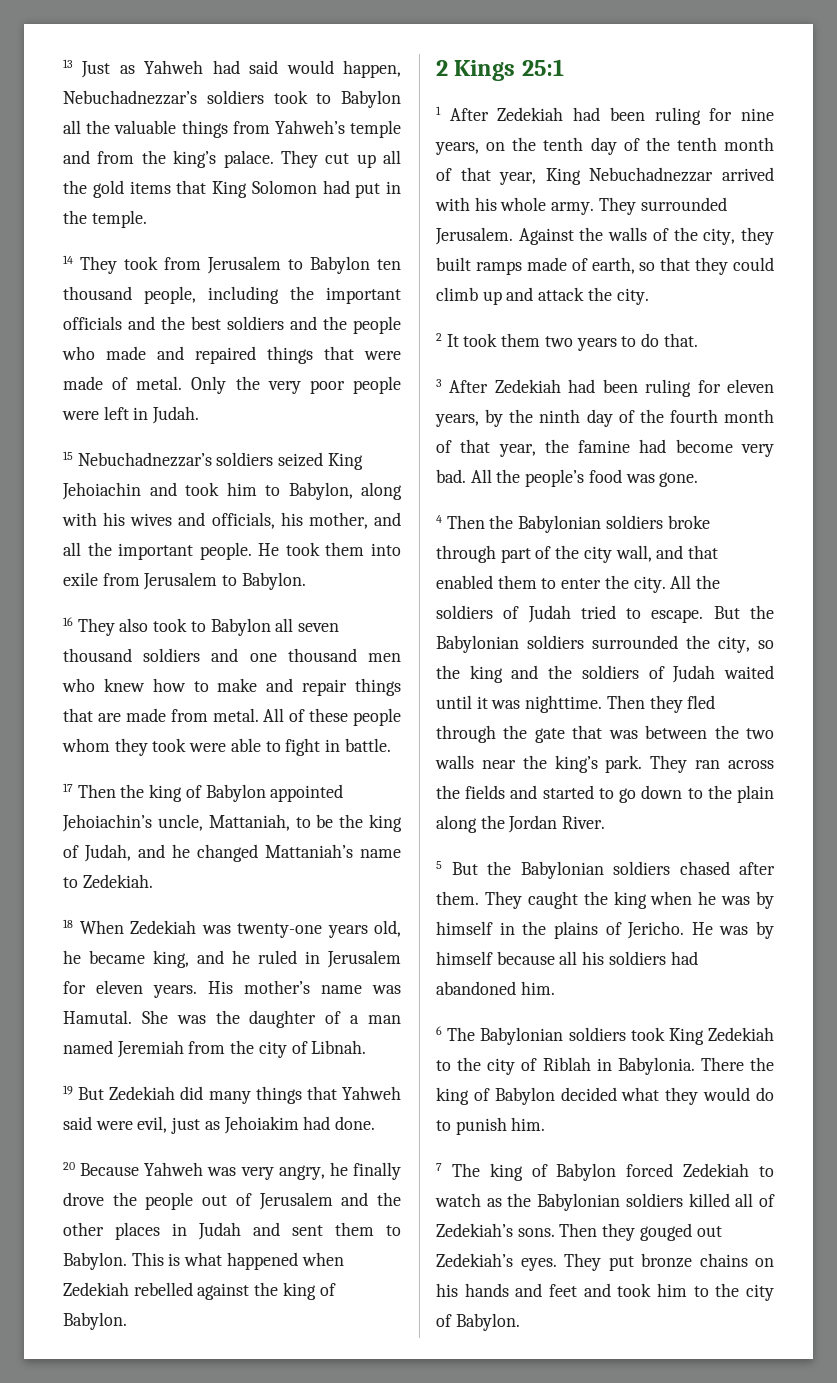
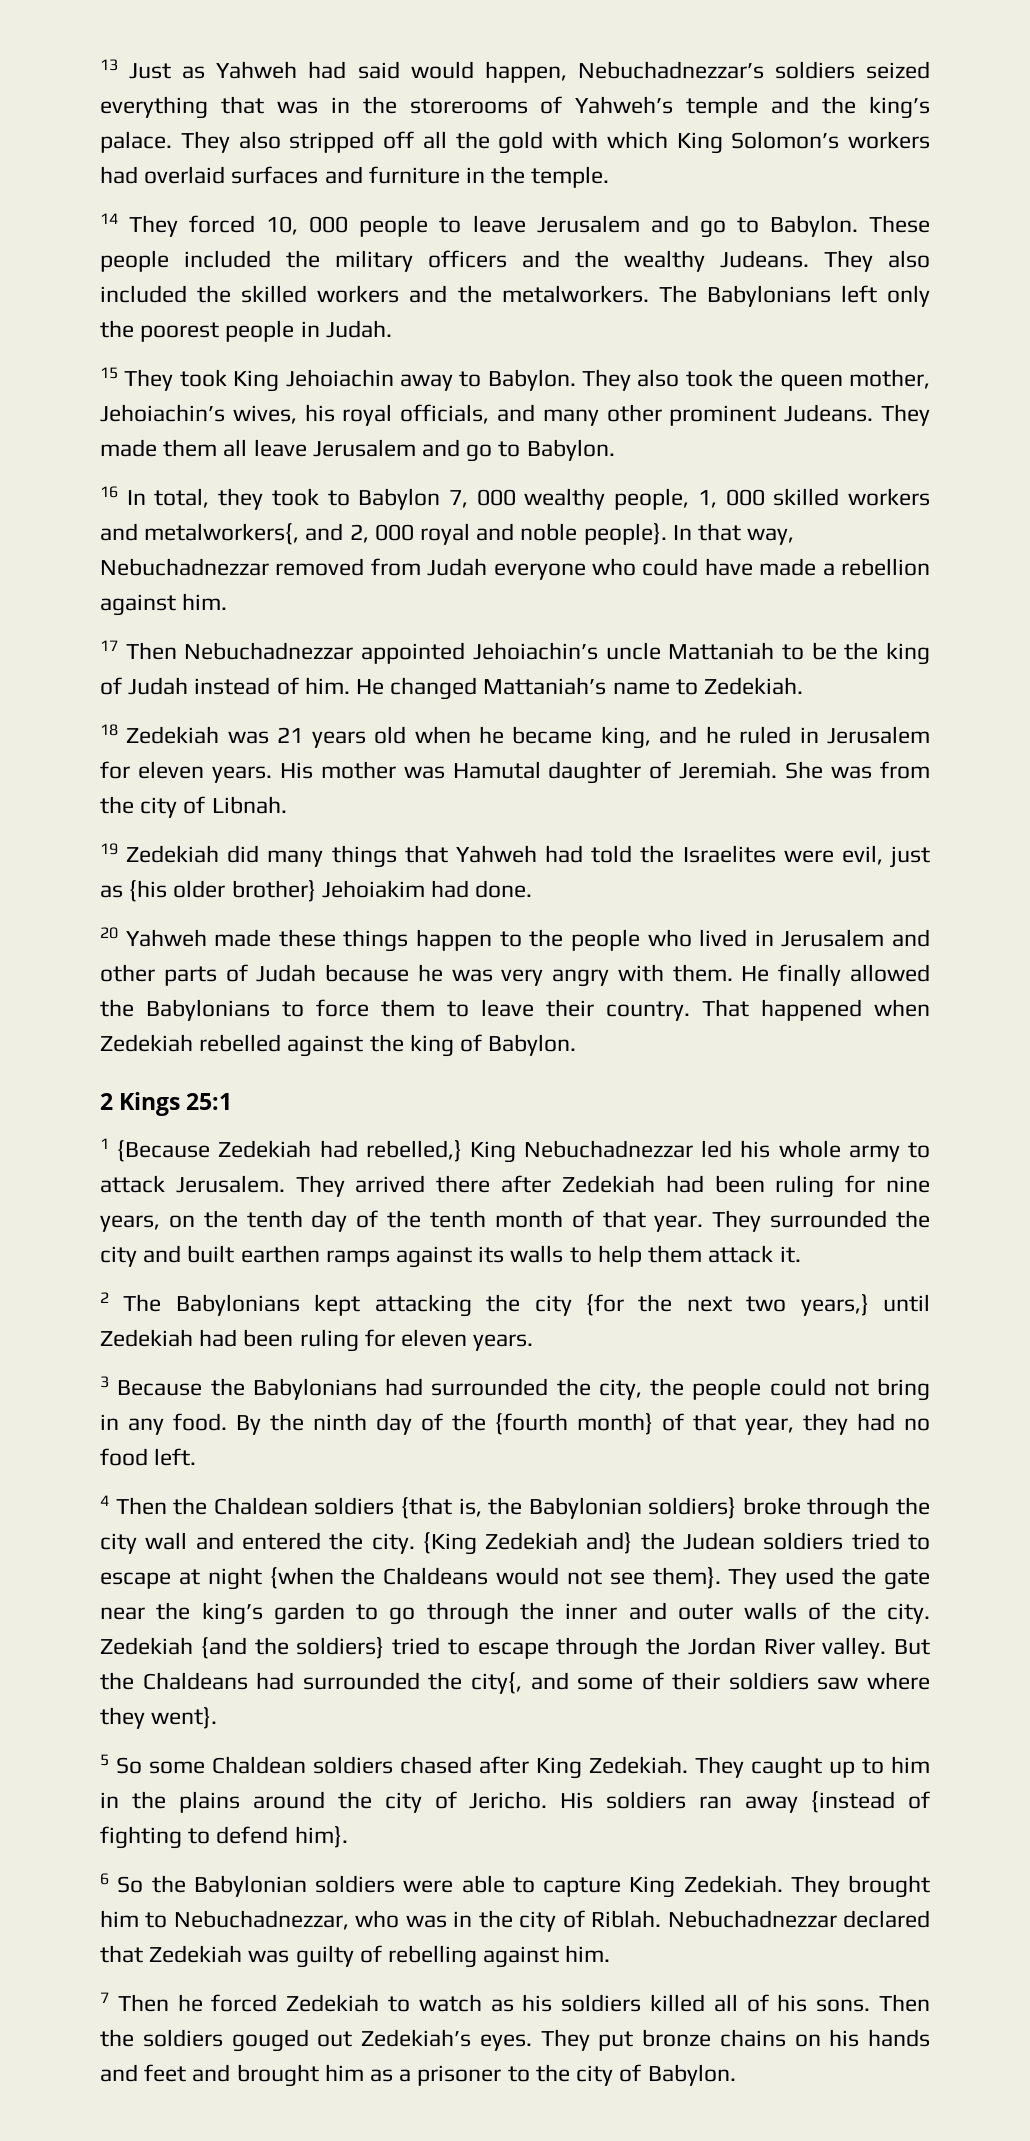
- 13 Just as Yahweh had said would happen, Nebuchadnezzar’s soldiers took to Babylon all the valuable things from Yahweh’s temple and from the king’s palace.
+ 13 Just as Yahweh had said would happen, Nebuchadnezzar’s soldiers seized everything that was in the storerooms of Yahweh’s temple and the king’s palace.
- They cut up all the gold items that King Solomon had put in the temple.
+ They also stripped off all the gold with which King Solomon’s workers had overlaid surfaces and furniture in the temple.
- 14 They took from Jerusalem to Babylon ten thousand people, including the important officials and the best soldiers and the people who made and repaired things that were made of metal. Only the very poor people were left in Judah.
- 15 Nebuchadnezzar’s soldiers seized King Jehoiachin and took him to Babylon, along with his wives and officials, his mother, and all the important people. He took them into exile from Jerusalem to Babylon.
- 16 They also took to Babylon all seven thousand soldiers and one thousand men who knew how to make and repair things that are made from metal. All of these people whom they took were able to fight in battle.
- 17 Then the king of Babylon appointed Jehoiachin’s uncle, Mattaniah, to be the king of Judah, and he changed Mattaniah’s name to Zedekiah.
+ 14 They forced 10, 000 people to leave Jerusalem and go to Babylon. These people included the military officers and the wealthy Judeans. They also included the skilled workers and the metalworkers. The Babylonians left only the poorest people in Judah.
+ 15 They took King Jehoiachin away to Babylon. They also took the queen mother, Jehoiachin’s wives, his royal officials, and many other prominent Judeans. They made them all leave Jerusalem and go to Babylon.
+ 16 In total, they took to Babylon 7, 000 wealthy people, 1, 000 skilled workers and metalworkers{, and 2, 000 royal and noble people}. In that way, Nebuchadnezzar removed from Judah everyone who could have made a rebellion against him.
+ 17 Then Nebuchadnezzar appointed Jehoiachin’s uncle Mattaniah to be the king of Judah instead of him. He changed Mattaniah’s name to Zedekiah.
- 18 When Zedekiah was twenty-one years old, he became king, and he ruled in Jerusalem for eleven years.
+ 18 Zedekiah was 21 years old when he became king, and he ruled in Jerusalem for eleven years.
- His mother’s name was Hamutal. She was the daughter of a man named Jeremiah from the city of Libnah.
+ His mother was Hamutal daughter of Jeremiah. She was from the city of Libnah.
- 19 But Zedekiah did many things that Yahweh said were evil, just as Jehoiakim had done.
+ 19 Zedekiah did many things that Yahweh had told the Israelites were evil, just as {his older brother} Jehoiakim had done.
- 20 Because Yahweh was very angry, he finally drove the people out of Jerusalem and the other places in Judah and sent them to Babylon. This is what happened when Zedekiah rebelled against the king of Babylon.
+ 20 Yahweh made these things happen to the people who lived in Jerusalem and other parts of Judah because he was very angry with them. He finally allowed the Babylonians to force them to leave their country. That happened when Zedekiah rebelled against the king of Babylon.
- 1 After Zedekiah had been ruling for nine years, on the tenth day of the tenth month of that year, King Nebuchadnezzar arrived with his whole army. They surrounded Jerusalem. Against the walls of the city, they built ramps made of earth, so that they could climb up and attack the city.
- 2 It took them two years to do that.
- 3 After Zedekiah had been ruling for eleven years, by the ninth day of the fourth month of that year, the famine had become very bad. All the people’s food was gone.
- 4 Then the Babylonian soldiers broke through part of the city wall, and that enabled them to enter the city. All the soldiers of Judah tried to escape. But the Babylonian soldiers surrounded the city, so the king and the soldiers of Judah waited until it was nighttime. Then they fled through the gate that was between the two walls near the king’s park. They ran across the fields and started to go down to the plain along the Jordan River.
- 5 But the Babylonian soldiers chased after them. They caught the king when he was by himself in the plains of Jericho. He was by himself because all his soldiers had abandoned him.
- 6 The Babylonian soldiers took King Zedekiah to the city of Riblah in Babylonia. There the king of Babylon decided what they would do to punish him.
- 7 The king of Babylon forced Zedekiah to watch as the Babylonian soldiers killed all of Zedekiah’s sons.
+ 1 {Because Zedekiah had rebelled,} King Nebuchadnezzar led his whole army to attack Jerusalem. They arrived there after Zedekiah had been ruling for nine years, on the tenth day of the tenth month of that year. They surrounded the city and built earthen ramps against its walls to help them attack it.
+ 2 The Babylonians kept attacking the city {for the next two years,} until Zedekiah had been ruling for eleven years.
+ 3 Because the Babylonians had surrounded the city, the people could not bring in any food. By the ninth day of the {fourth month} of that year, they had no food left.
+ 4 Then the Chaldean soldiers {that is, the Babylonian soldiers} broke through the city wall and entered the city. {King Zedekiah and} the Judean soldiers tried to escape at night {when the Chaldeans would not see them}. They used the gate near the king’s garden to go through the inner and outer walls of the city. Zedekiah {and the soldiers} tried to escape through the Jordan River valley. But the Chaldeans had surrounded the city{, and some of their soldiers saw where they went}.
+ 5 So some Chaldean soldiers chased after King Zedekiah. They caught up to him in the plains around the city of Jericho. His soldiers ran away {instead of fighting to defend him}.
+ 6 So the Babylonian soldiers were able to capture King Zedekiah. They brought him to Nebuchadnezzar, who was in the city of Riblah. Nebuchadnezzar declared that Zedekiah was guilty of rebelling against him.
+ 7 Then he forced Zedekiah to watch as his soldiers killed all of his sons.
- Then they gouged out Zedekiah’s eyes.
+ Then the soldiers gouged out Zedekiah’s eyes.
- They put bronze chains on his hands and feet and took him to the city of Babylon.
+ They put bronze chains on his hands and feet and brought him as a prisoner to the city of Babylon.

